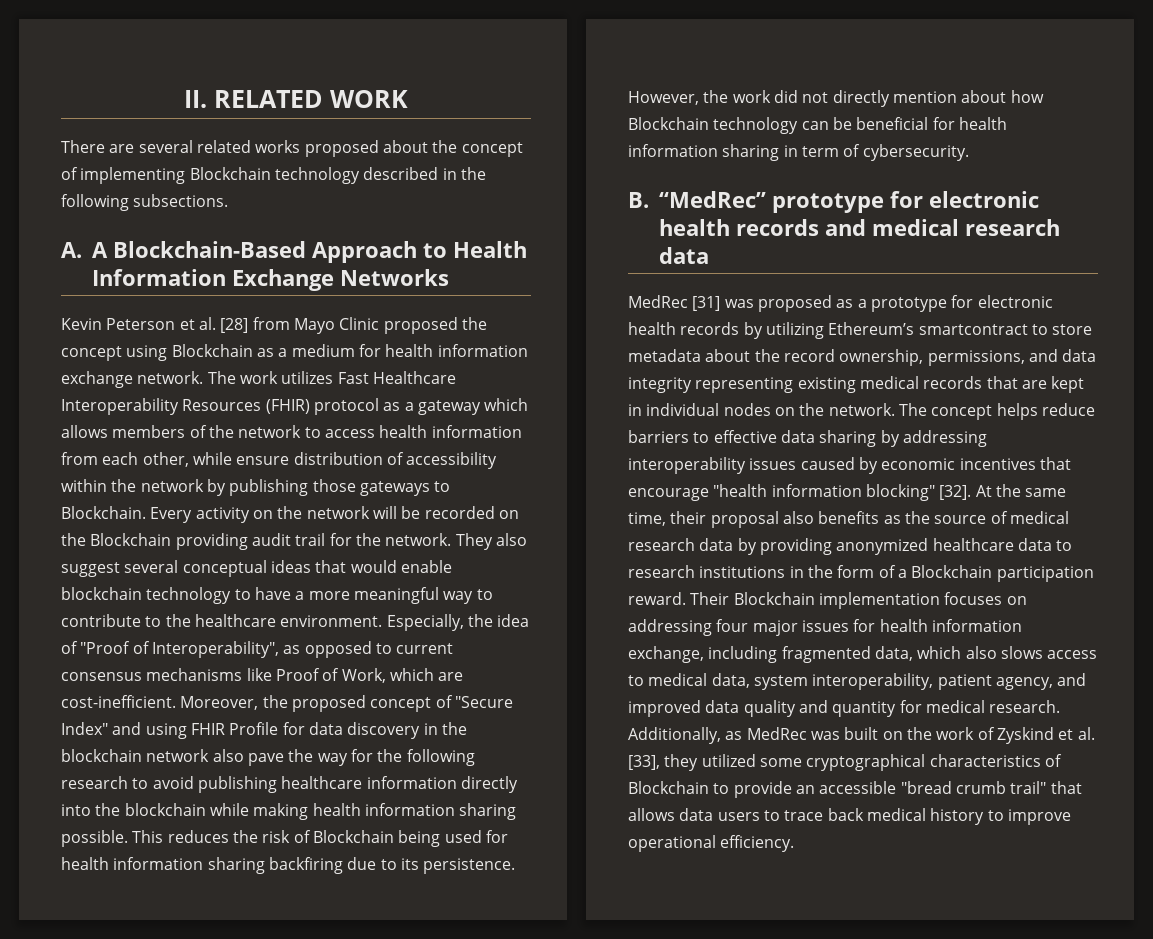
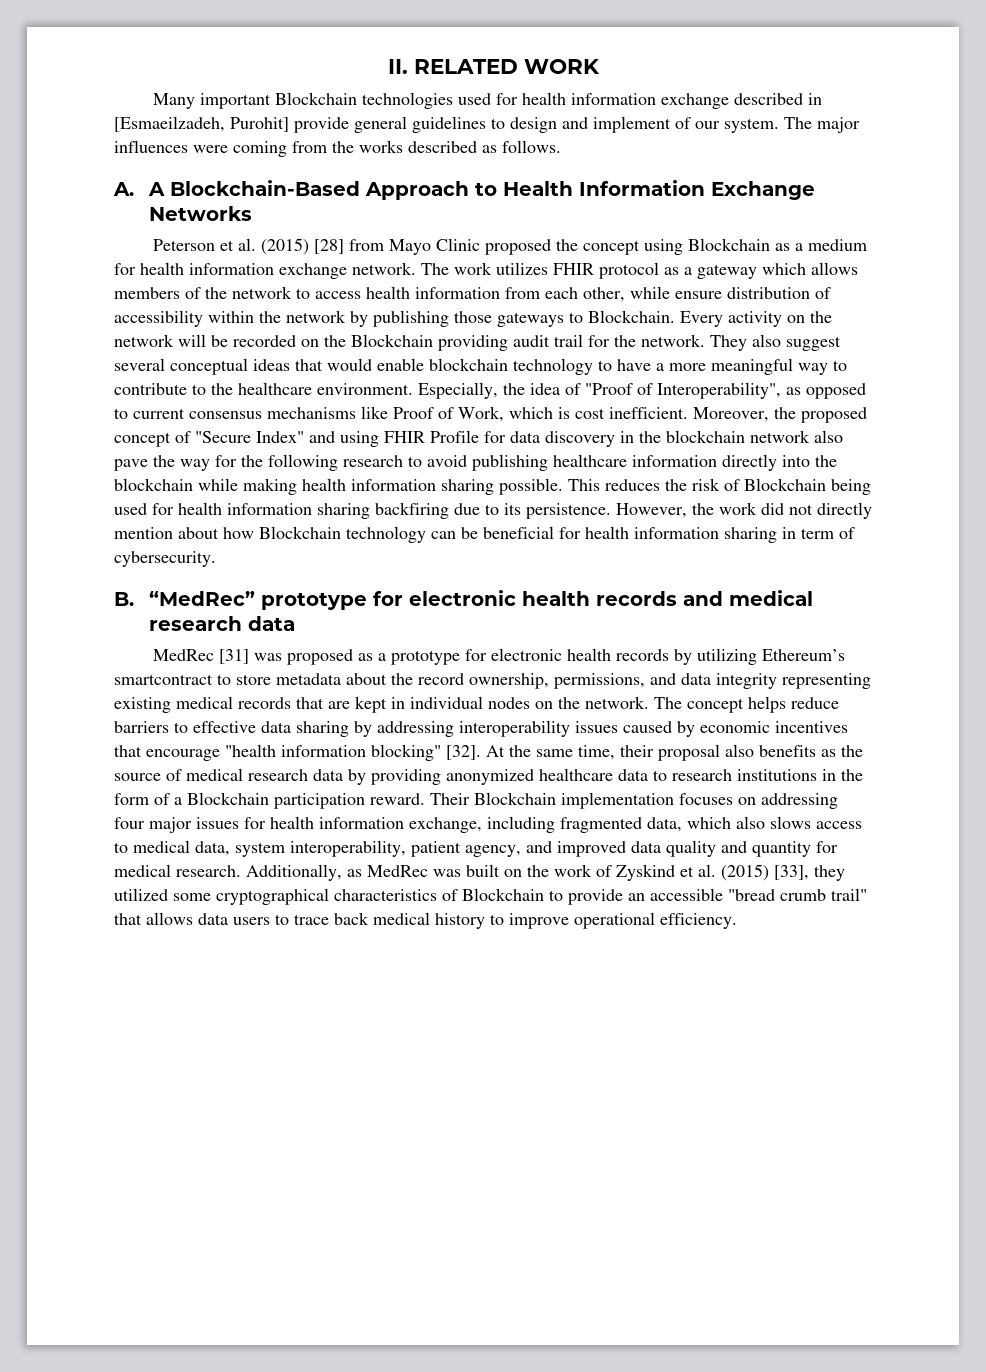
- There are several related works proposed about the concept of implementing Blockchain technology described in the following subsections.
+ Many important Blockchain technologies used for health information exchange described in [Esmaeilzadeh, Purohit] provide general guidelines to design and implement of our system. The major influences were coming from the works described as follows.
- Kevin Peterson et al. [28] from Mayo Clinic proposed the concept using Blockchain as a medium for health information exchange network.
+ Peterson et al. (2015) [28] from Mayo Clinic proposed the concept using Blockchain as a medium for health information exchange network.
- The work utilizes Fast Healthcare Interoperability Resources (FHIR) protocol as a gateway which allows members of the network to access health information from each other, while ensure distribution of accessibility within the network by publishing those gateways to Blockchain.
+ The work utilizes FHIR protocol as a gateway which allows members of the network to access health information from each other, while ensure distribution of accessibility within the network by publishing those gateways to Blockchain.
- Especially, the idea of "Proof of Interoperability", as opposed to current consensus mechanisms like Proof of Work, which are cost-inefficient.
+ Especially, the idea of "Proof of Interoperability", as opposed to current consensus mechanisms like Proof of Work, which is cost inefficient.
- Additionally, as MedRec was built on the work of Zyskind et al. [33], they utilized some cryptographical characteristics of Blockchain to provide an accessible "bread crumb trail" that allows data users to trace back medical history to improve operational efficiency.
+ Additionally, as MedRec was built on the work of Zyskind et al. (2015) [33], they utilized some cryptographical characteristics of Blockchain to provide an accessible "bread crumb trail" that allows data users to trace back medical history to improve operational efficiency.

